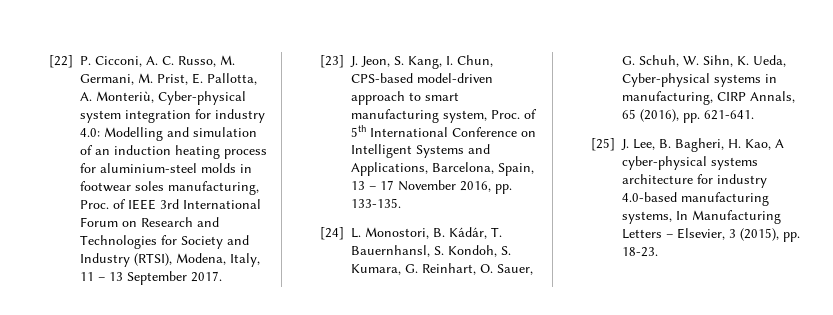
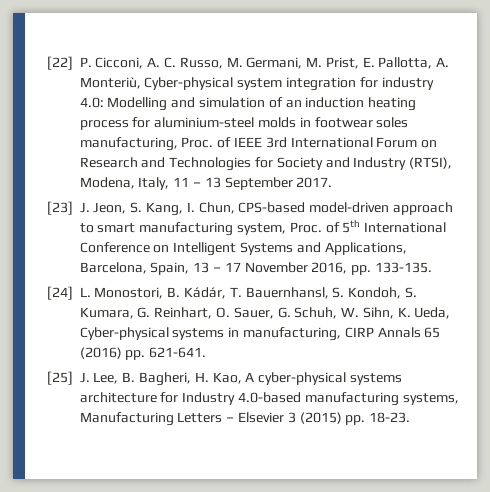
- [24] L. Monostori, B. Kádár, T. Bauernhansl, S. Kondoh, S. Kumara, G. Reinhart, O. Sauer, G. Schuh, W. Sihn, K. Ueda, Cyber-physical systems in manufacturing, CIRP Annals, 65 (2016), pp. 621-641.
+ [24] L. Monostori, B. Kádár, T. Bauernhansl, S. Kondoh, S. Kumara, G. Reinhart, O. Sauer, G. Schuh, W. Sihn, K. Ueda, Cyber-physical systems in manufacturing, CIRP Annals 65 (2016) pp. 621-641.
- [25] J. Lee, B. Bagheri, H. Kao, A cyber-physical systems architecture for industry 4.0-based manufacturing systems, In Manufacturing Letters – Elsevier, 3 (2015), pp. 18-23.
+ [25] J. Lee, B. Bagheri, H. Kao, A cyber-physical systems architecture for Industry 4.0-based manufacturing systems, Manufacturing Letters – Elsevier 3 (2015) pp. 18-23.

